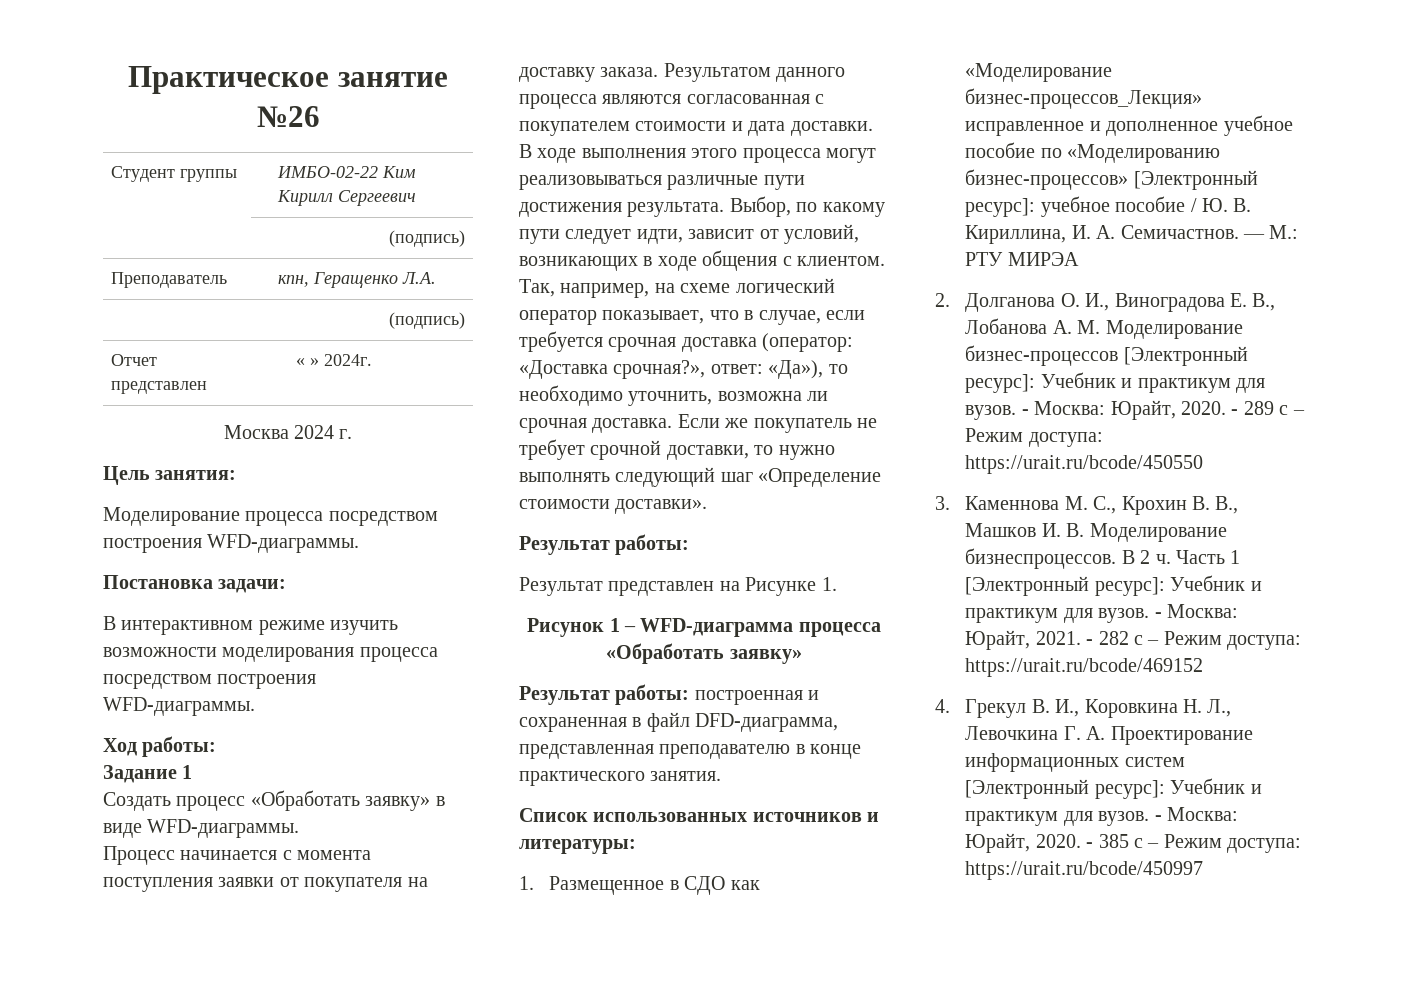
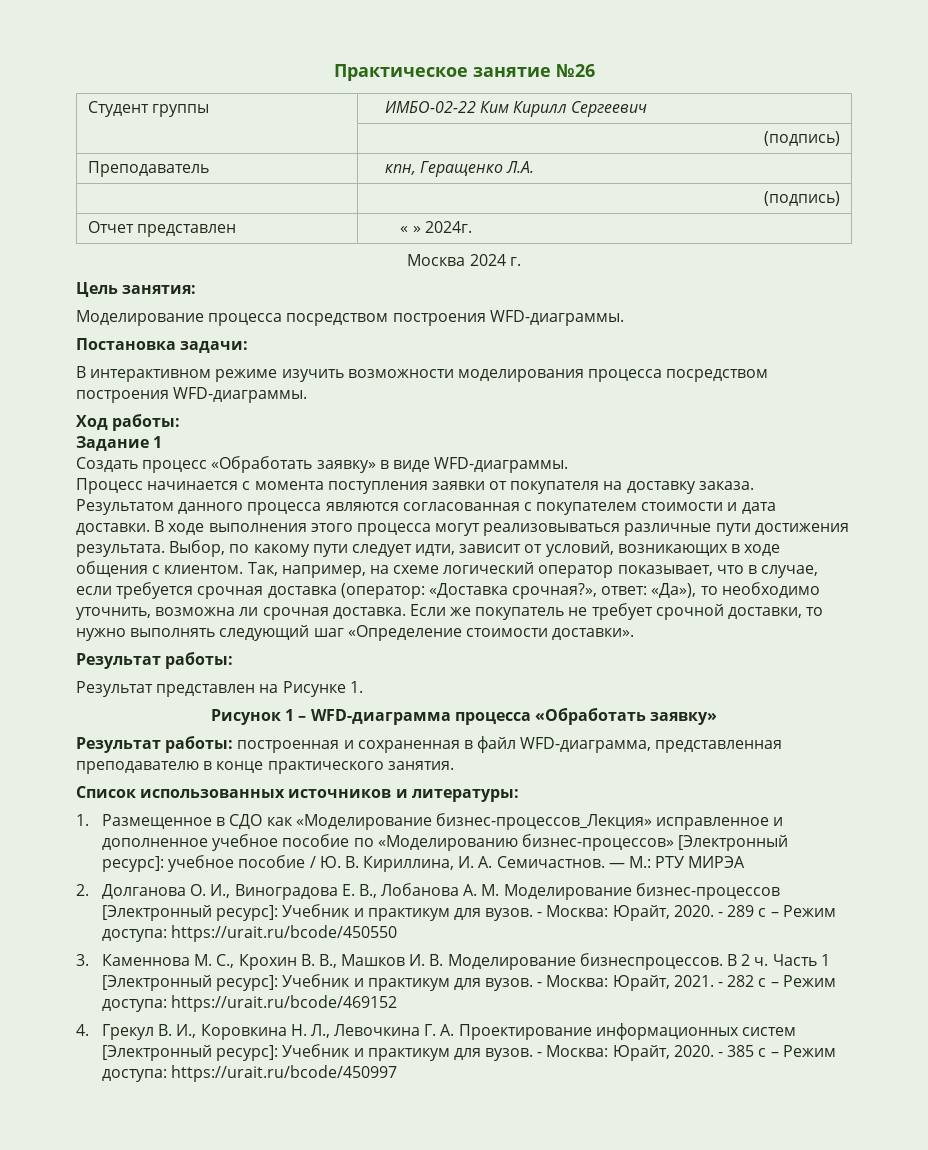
- Результат работы: построенная и сохраненная в файл DFD-диаграмма, представленная преподавателю в конце практического занятия.
+ Результат работы: построенная и сохраненная в файл WFD-диаграмма, представленная преподавателю в конце практического занятия.

